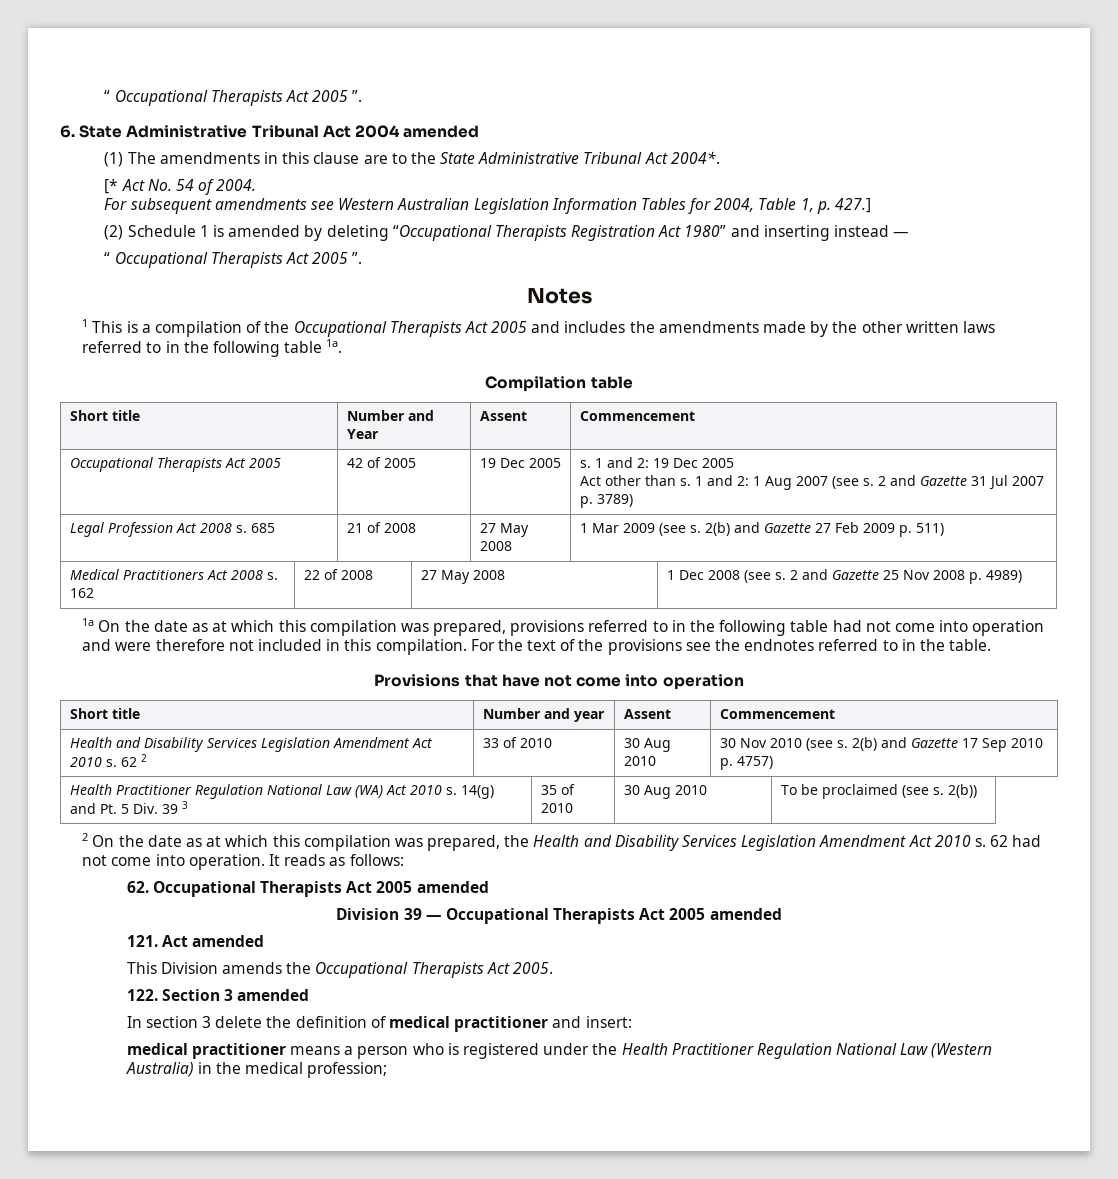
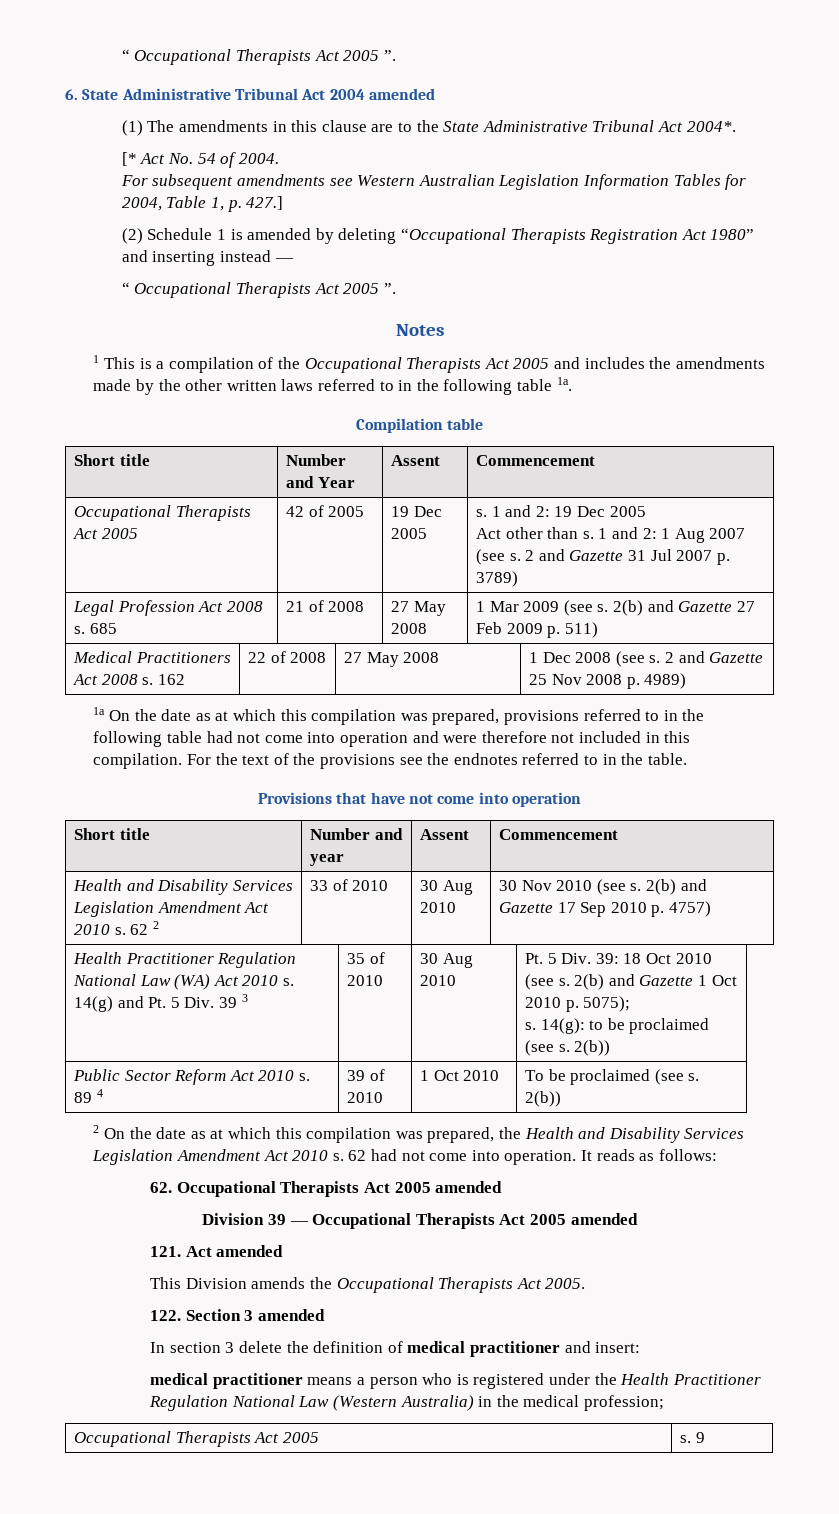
- To be proclaimed (see s. 2(b))
+ Pt. 5 Div. 39: 18 Oct 2010 (see s. 2(b) and Gazette 1 Oct 2010 p. 5075);
+ s. 14(g): to be proclaimed (see s. 2(b))
+ Public Sector Reform Act 2010 s. 89 4 | 39 of 2010 | 1 Oct 2010 | To be proclaimed (see s. 2(b))
+ Occupational Therapists Act 2005 | s. 9

